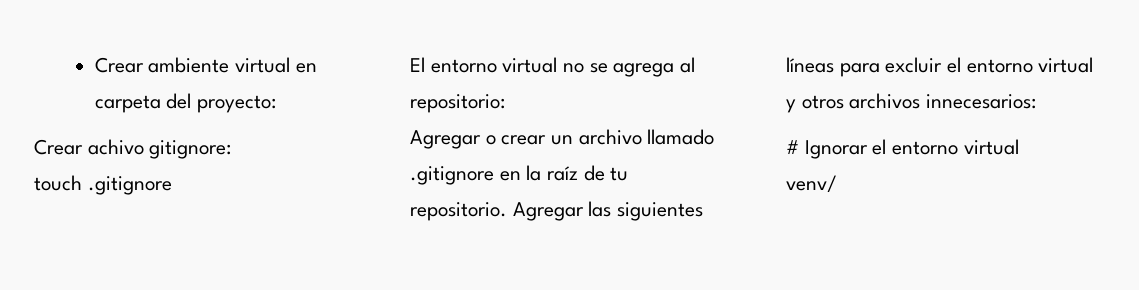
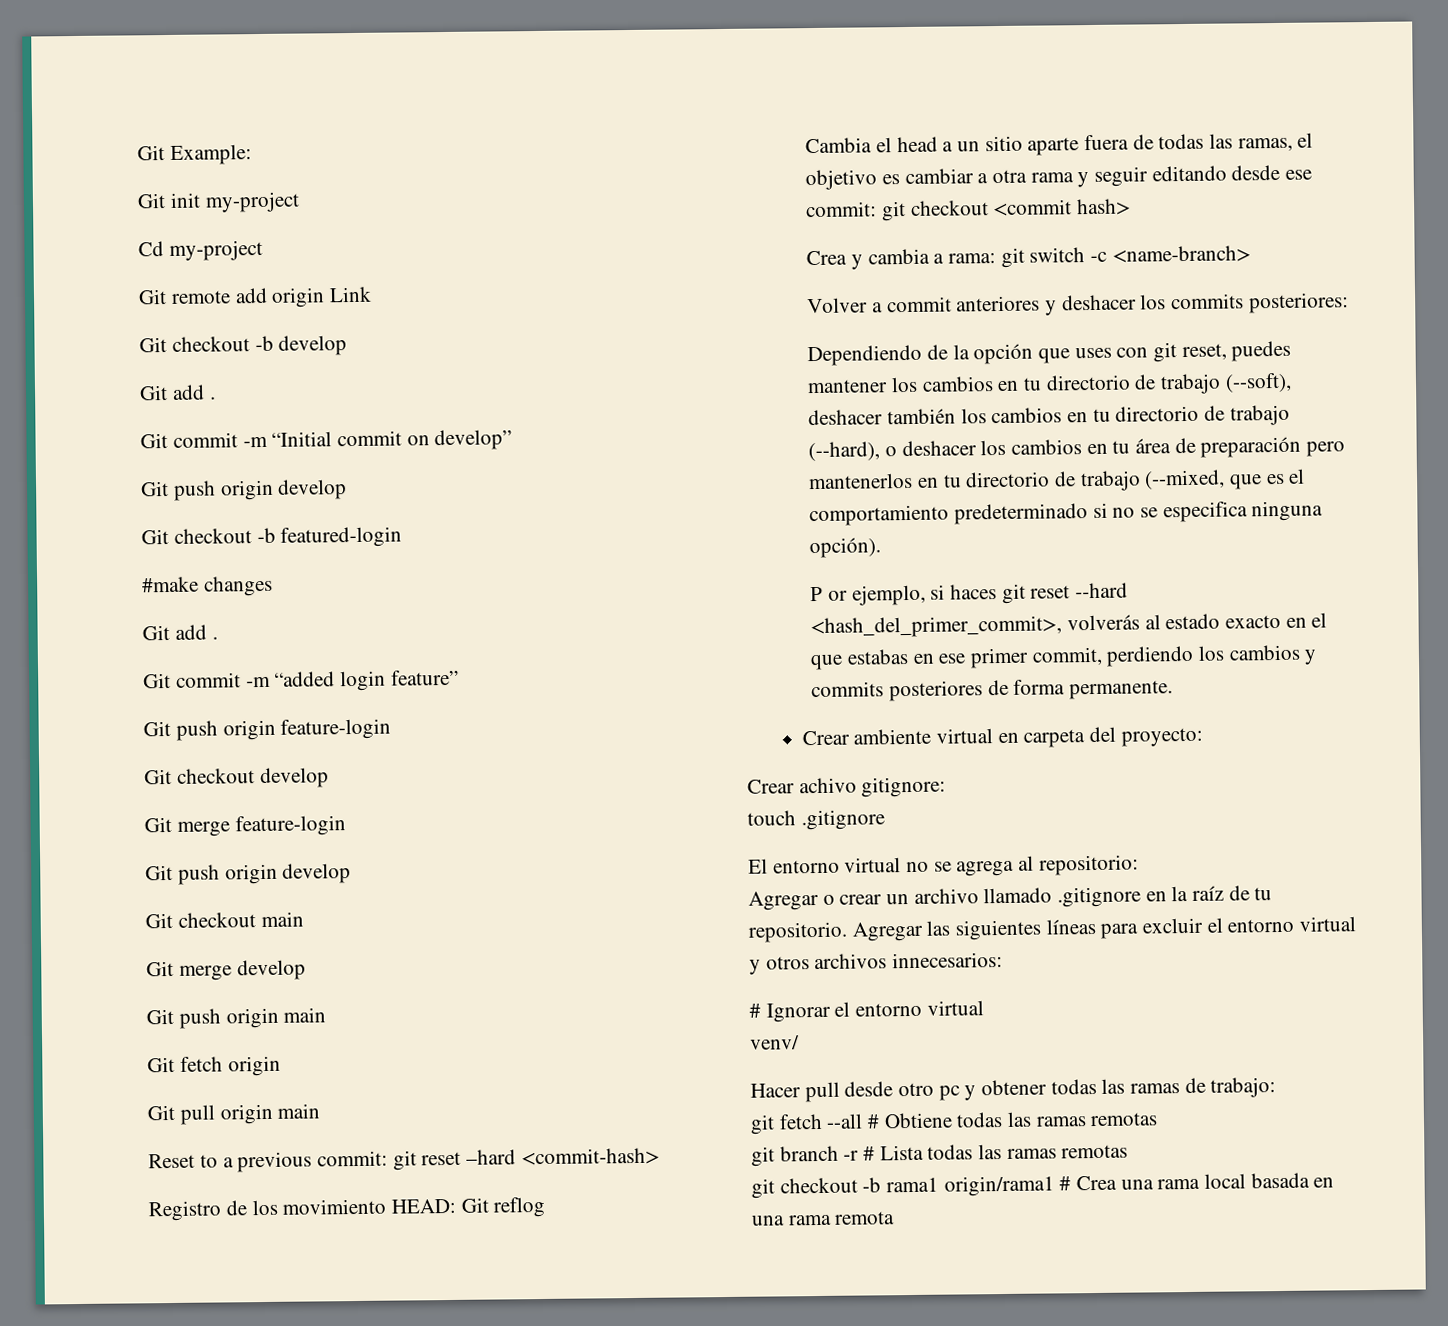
+ Git Example:
+ Git init my-project
+ Cd my-project
+ Git remote add origin Link
+ Git checkout -b develop
+ Git add .
+ Git commit -m “Initial commit on develop”
+ Git push origin develop
+ Git checkout -b featured-login
+ #make changes
+ Git add .
+ Git commit -m “added login feature”
+ Git push origin feature-login
+ Git checkout develop
+ Git merge feature-login
+ Git push origin develop
+ Git checkout main
+ Git merge develop
+ Git push origin main
+ Git fetch origin
+ Git pull origin main
+ Reset to a previous commit: git reset –hard <commit-hash>
+ Registro de los movimiento HEAD: Git reflog
+ Cambia el head a un sitio aparte fuera de todas las ramas, el objetivo es cambiar a otra rama y seguir editando desde ese commit: git checkout <commit hash>
+ Crea y cambia a rama: git switch -c <name-branch>
+ Volver a commit anteriores y deshacer los commits posteriores:
+ Dependiendo de la opción que uses con git reset, puedes mantener los cambios en tu directorio de trabajo (--soft), deshacer también los cambios en tu directorio de trabajo (--hard), o deshacer los cambios en tu área de preparación pero mantenerlos en tu directorio de trabajo (--mixed, que es el comportamiento predeterminado si no se especifica ninguna opción).
+ P or ejemplo, si haces git reset --hard <hash_del_primer_commit>, volverás al estado exacto en el que estabas en ese primer commit, perdiendo los cambios y commits posteriores de forma permanente.
+ Hacer pull desde otro pc y obtener todas las ramas de trabajo:
+ git fetch --all # Obtiene todas las ramas remotas
+ git branch -r # Lista todas las ramas remotas
+ git checkout -b rama1 origin/rama1 # Crea una rama local basada en una rama remota

